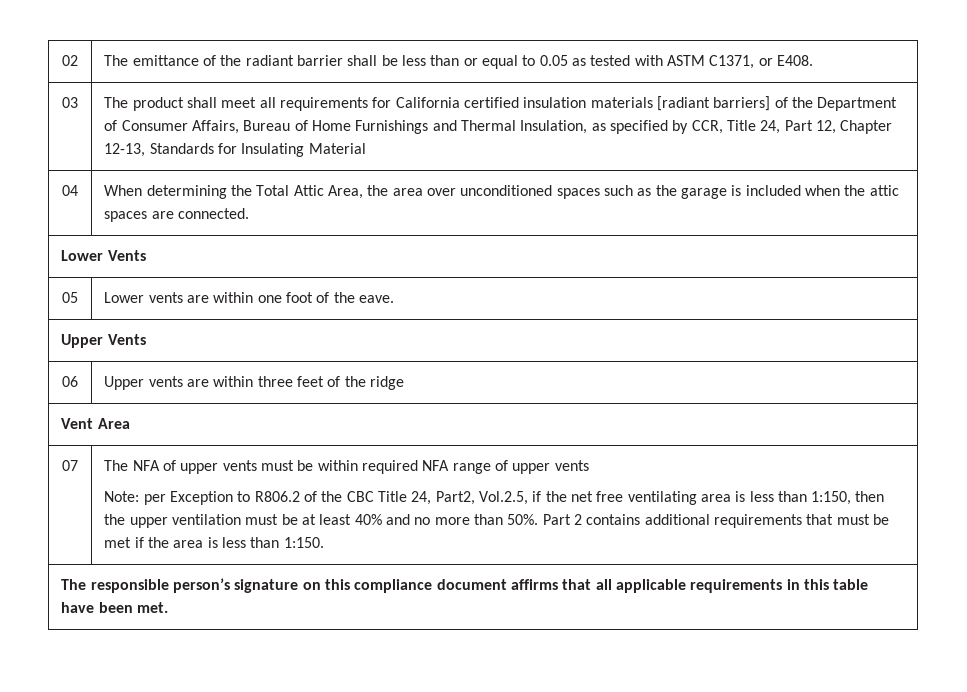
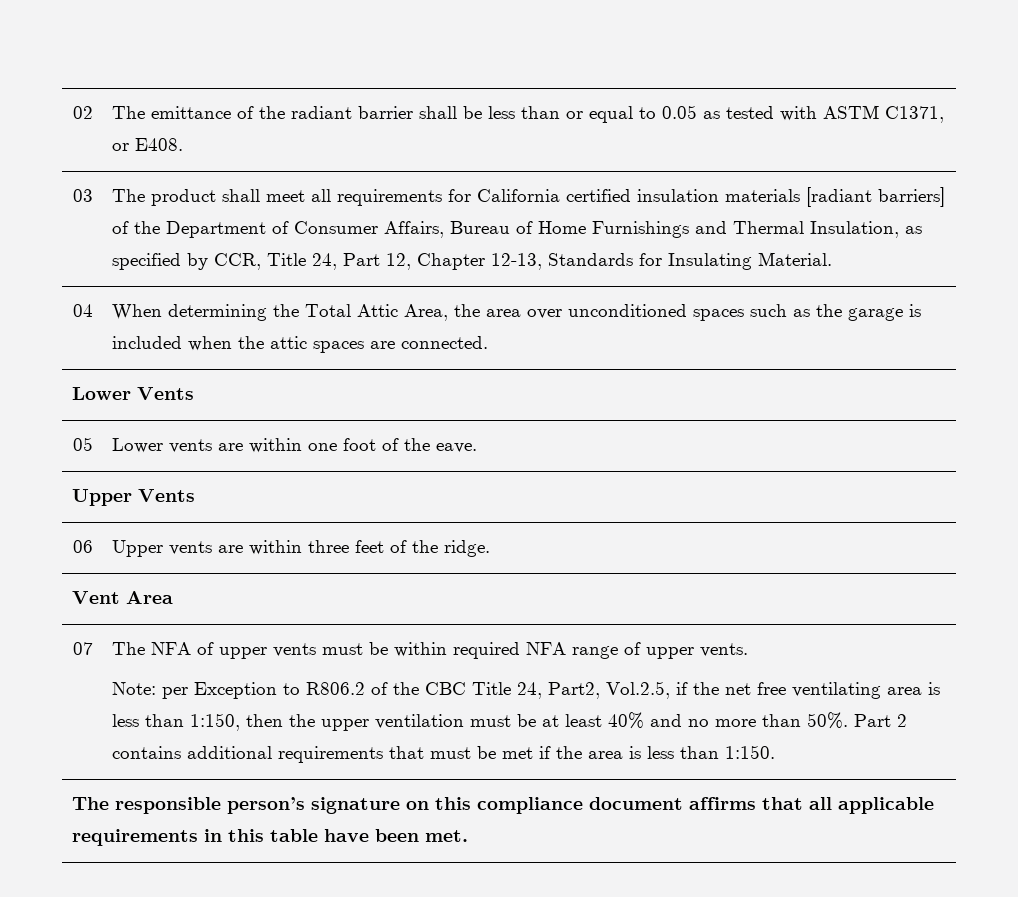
- The product shall meet all requirements for California certified insulation materials [radiant barriers] of the Department of Consumer Affairs, Bureau of Home Furnishings and Thermal Insulation, as specified by CCR, Title 24, Part 12, Chapter 12-13, Standards for Insulating Material
+ The product shall meet all requirements for California certified insulation materials [radiant barriers] of the Department of Consumer Affairs, Bureau of Home Furnishings and Thermal Insulation, as specified by CCR, Title 24, Part 12, Chapter 12-13, Standards for Insulating Material.
- 06 | Upper vents are within three feet of the ridge
+ 06 | Upper vents are within three feet of the ridge.
- The NFA of upper vents must be within required NFA range of upper vents
+ The NFA of upper vents must be within required NFA range of upper vents.

